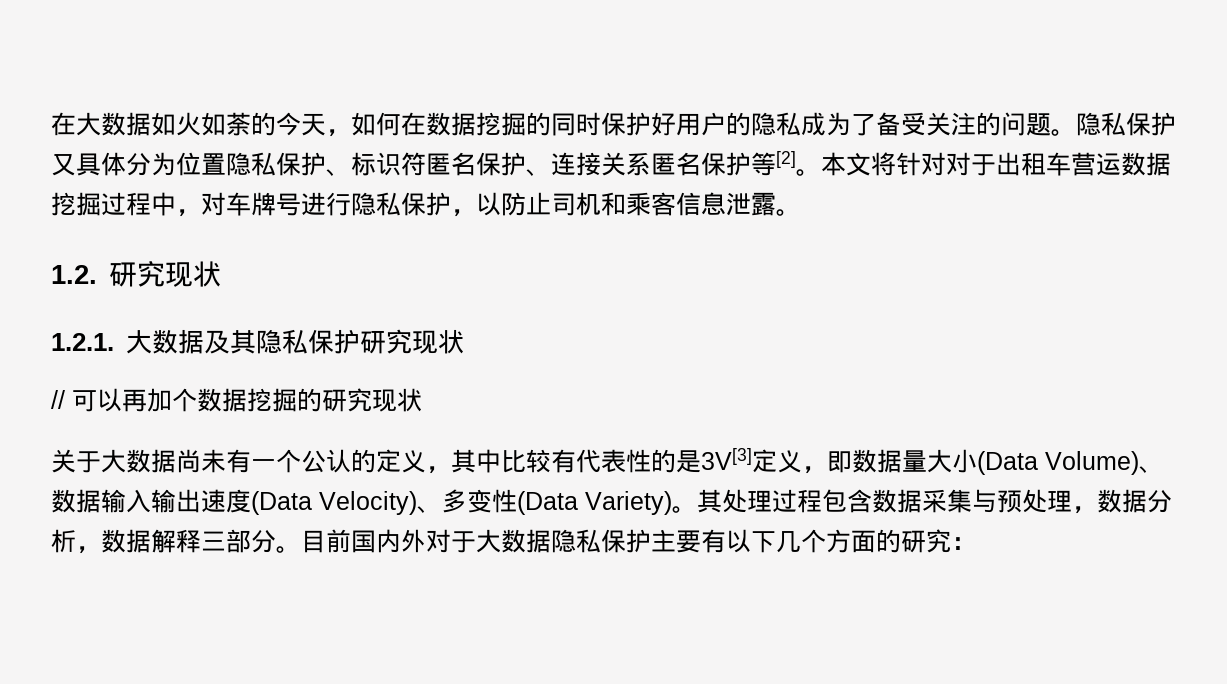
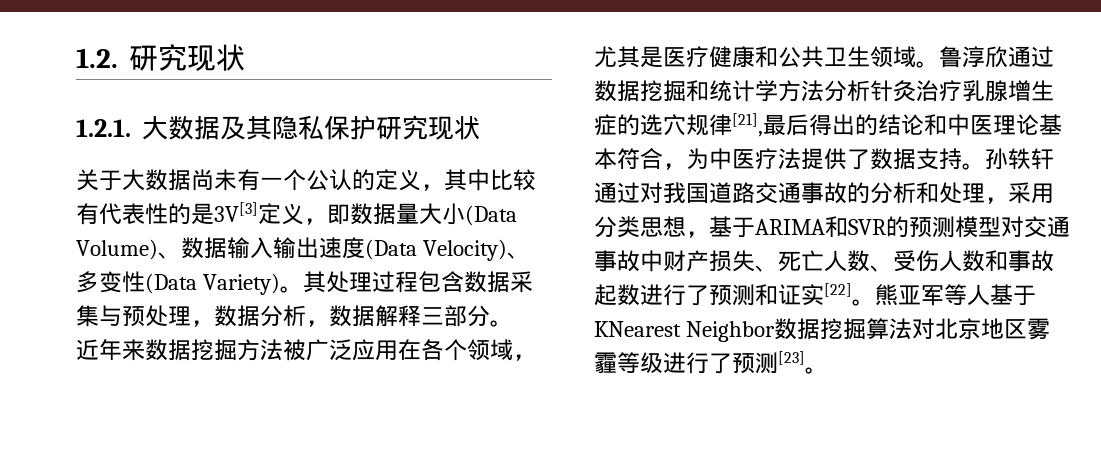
- 在大数据如火如荼的今天，如何在数据挖掘的同时保护好用户的隐私成为了备受关注的问题。隐私保护又具体分为位置隐私保护、标识符匿名保护、连接关系匿名保护等[2]。本文将针对对于出租车营运数据挖掘过程中，对车牌号进行隐私保护，以防止司机和乘客信息泄露。
- // 可以再加个数据挖掘的研究现状
- 其处理过程包含数据采集与预处理，数据分析，数据解释三部分。目前国内外对于大数据隐私保护主要有以下几个方面的研究：
+ 其处理过程包含数据采集与预处理，数据分析，数据解释三部分。
+ 近年来数据挖掘方法被广泛应用在各个领域，尤其是医疗健康和公共卫生领域。鲁淳欣通过数据挖掘和统计学方法分析针灸治疗乳腺增生症的选穴规律[21],最后得出的结论和中医理论基本符合，为中医疗法提供了数据支持。孙轶轩通过对我国道路交通事故的分析和处理，采用分类思想，基于ARIMA和SVR的预测模型对交通事故中财产损失、死亡人数、受伤人数和事故起数进行了预测和证实[22]。熊亚军等人基于KNearest Neighbor数据挖掘算法对北京地区雾霾等级进行了预测[23]。

